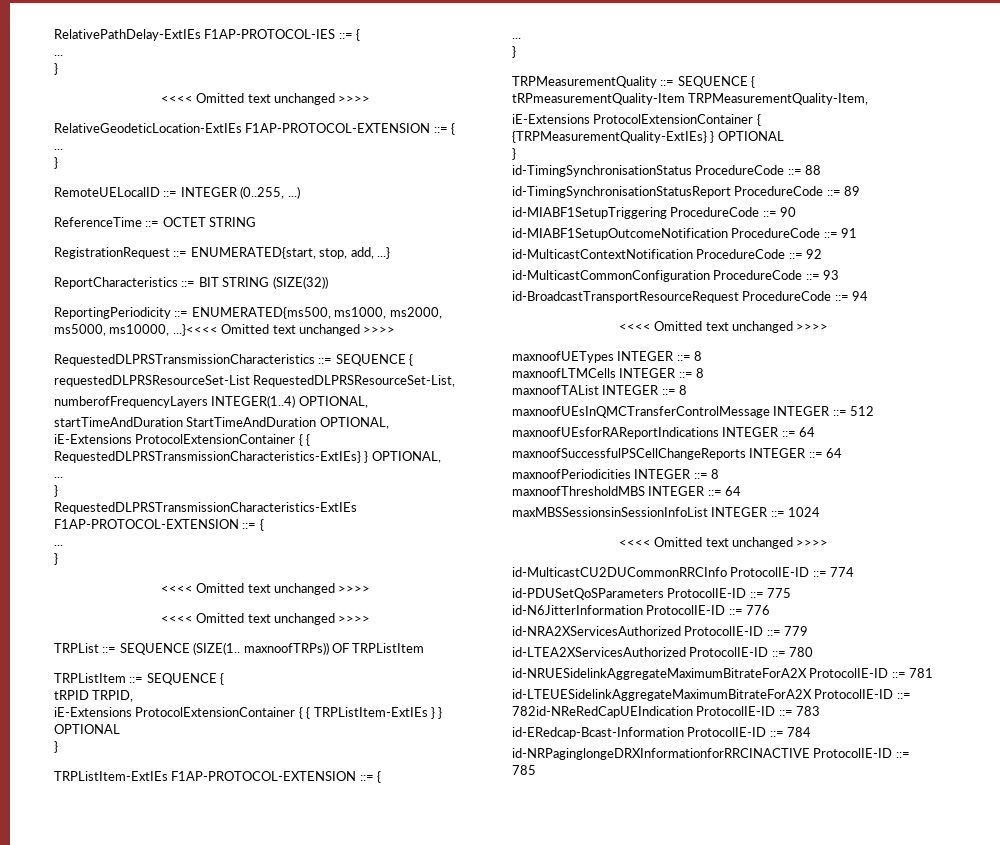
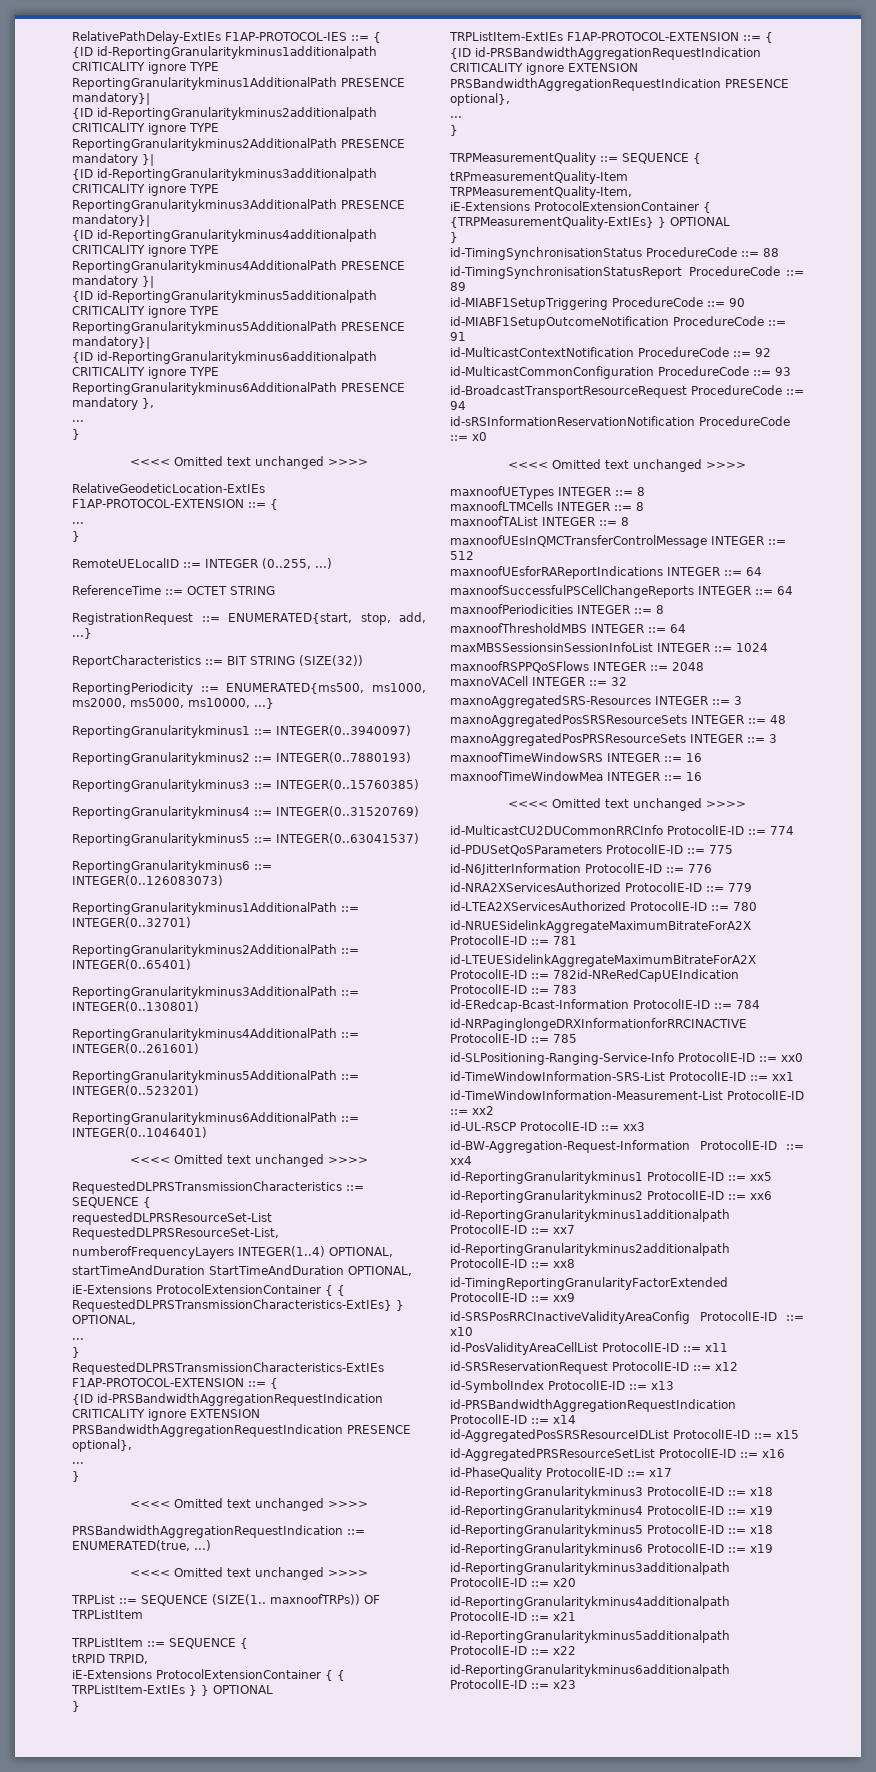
+ {ID id-ReportingGranularitykminus1additionalpath CRITICALITY ignore TYPE ReportingGranularitykminus1AdditionalPath PRESENCE mandatory}|
+ {ID id-ReportingGranularitykminus2additionalpath CRITICALITY ignore TYPE ReportingGranularitykminus2AdditionalPath PRESENCE mandatory }|
+ {ID id-ReportingGranularitykminus3additionalpath CRITICALITY ignore TYPE ReportingGranularitykminus3AdditionalPath PRESENCE mandatory}|
+ {ID id-ReportingGranularitykminus4additionalpath CRITICALITY ignore TYPE ReportingGranularitykminus4AdditionalPath PRESENCE mandatory }|
+ {ID id-ReportingGranularitykminus5additionalpath CRITICALITY ignore TYPE ReportingGranularitykminus5AdditionalPath PRESENCE mandatory}|
+ {ID id-ReportingGranularitykminus6additionalpath CRITICALITY ignore TYPE ReportingGranularitykminus6AdditionalPath PRESENCE mandatory },
- ReportingPeriodicity ::= ENUMERATED{ms500, ms1000, ms2000, ms5000, ms10000, ...}<<<< Omitted text unchanged >>>>
+ ReportingPeriodicity ::= ENUMERATED{ms500, ms1000, ms2000, ms5000, ms10000, ...}
+ ReportingGranularitykminus1 ::= INTEGER(0..3940097)
+ ReportingGranularitykminus2 ::= INTEGER(0..7880193)
+ ReportingGranularitykminus3 ::= INTEGER(0..15760385)
+ ReportingGranularitykminus4 ::= INTEGER(0..31520769)
+ ReportingGranularitykminus5 ::= INTEGER(0..63041537)
+ ReportingGranularitykminus6 ::= INTEGER(0..126083073)
+ ReportingGranularitykminus1AdditionalPath ::= INTEGER(0..32701)
+ ReportingGranularitykminus2AdditionalPath ::= INTEGER(0..65401)
+ ReportingGranularitykminus3AdditionalPath ::= INTEGER(0..130801)
+ ReportingGranularitykminus4AdditionalPath ::= INTEGER(0..261601)
+ ReportingGranularitykminus5AdditionalPath ::= INTEGER(0..523201)
+ ReportingGranularitykminus6AdditionalPath ::= INTEGER(0..1046401)
+ <<<< Omitted text unchanged >>>>
  RequestedDLPRSTransmissionCharacteristics-ExtIEs F1AP-PROTOCOL-EXTENSION ::= {
+ {ID id-PRSBandwidthAggregationRequestIndication CRITICALITY ignore EXTENSION PRSBandwidthAggregationRequestIndication PRESENCE optional},
  ...
  }
  <<<< Omitted text unchanged >>>>
+ PRSBandwidthAggregationRequestIndication ::= ENUMERATED(true, ...)
  TRPListItem-ExtIEs F1AP-PROTOCOL-EXTENSION ::= {
+ {ID id-PRSBandwidthAggregationRequestIndication CRITICALITY ignore EXTENSION PRSBandwidthAggregationRequestIndication PRESENCE optional},
+ id-sRSInformationReservationNotification ProcedureCode ::= x0
+ maxnoofRSPPQoSFlows INTEGER ::= 2048
+ maxnoVACell INTEGER ::= 32
+ maxnoAggregatedSRS-Resources INTEGER ::= 3
+ maxnoAggregatedPosSRSResourceSets INTEGER ::= 48
+ maxnoAggregatedPosPRSResourceSets INTEGER ::= 3
+ maxnoofTimeWindowSRS INTEGER ::= 16
+ maxnoofTimeWindowMea INTEGER ::= 16
+ id-SLPositioning-Ranging-Service-Info ProtocolIE-ID ::= xx0
+ id-TimeWindowInformation-SRS-List ProtocolIE-ID ::= xx1
+ id-TimeWindowInformation-Measurement-List ProtocolIE-ID ::= xx2
+ id-UL-RSCP ProtocolIE-ID ::= xx3
+ id-BW-Aggregation-Request-Information ProtocolIE-ID ::= xx4
+ id-ReportingGranularitykminus1 ProtocolIE-ID ::= xx5
+ id-ReportingGranularitykminus2 ProtocolIE-ID ::= xx6
+ id-ReportingGranularitykminus1additionalpath ProtocolIE-ID ::= xx7
+ id-ReportingGranularitykminus2additionalpath ProtocolIE-ID ::= xx8
+ id-TimingReportingGranularityFactorExtended ProtocolIE-ID ::= xx9
+ id-SRSPosRRCInactiveValidityAreaConfig ProtocolIE-ID ::= x10
+ id-PosValidityAreaCellList ProtocolIE-ID ::= x11
+ id-SRSReservationRequest ProtocolIE-ID ::= x12
+ id-SymbolIndex ProtocolIE-ID ::= x13
+ id-PRSBandwidthAggregationRequestIndication ProtocolIE-ID ::= x14
+ id-AggregatedPosSRSResourceIDList ProtocolIE-ID ::= x15
+ id-AggregatedPRSResourceSetList ProtocolIE-ID ::= x16
+ id-PhaseQuality ProtocolIE-ID ::= x17
+ id-ReportingGranularitykminus3 ProtocolIE-ID ::= x18
+ id-ReportingGranularitykminus4 ProtocolIE-ID ::= x19
+ id-ReportingGranularitykminus5 ProtocolIE-ID ::= x18
+ id-ReportingGranularitykminus6 ProtocolIE-ID ::= x19
+ id-ReportingGranularitykminus3additionalpath ProtocolIE-ID ::= x20
+ id-ReportingGranularitykminus4additionalpath ProtocolIE-ID ::= x21
+ id-ReportingGranularitykminus5additionalpath ProtocolIE-ID ::= x22
+ id-ReportingGranularitykminus6additionalpath ProtocolIE-ID ::= x23

